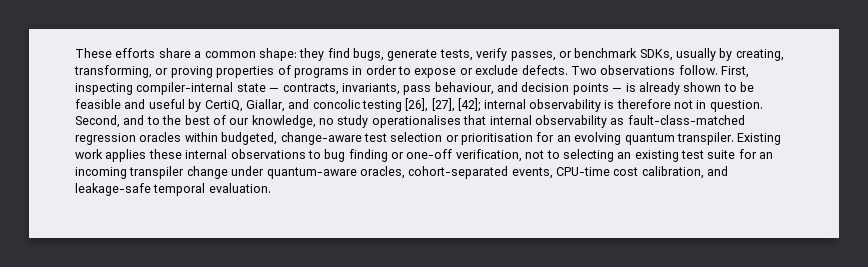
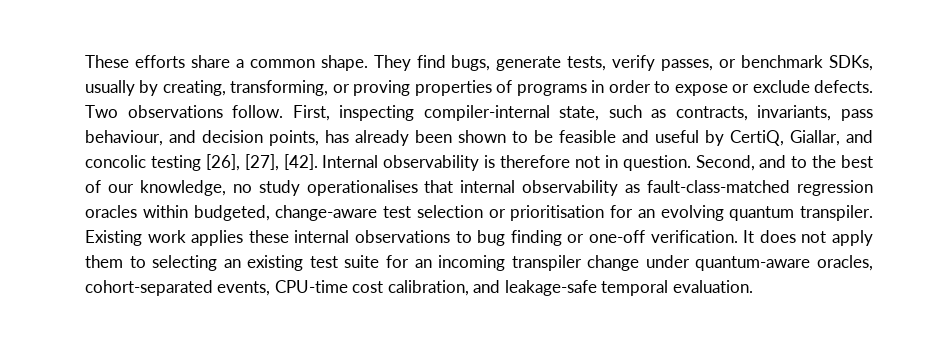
- These efforts share a common shape: they find bugs, generate tests, verify passes, or benchmark SDKs, usually by creating, transforming, or proving properties of programs in order to expose or exclude defects.
+ These efforts share a common shape. They find bugs, generate tests, verify passes, or benchmark SDKs, usually by creating, transforming, or proving properties of programs in order to expose or exclude defects.
- First, inspecting compiler-internal state — contracts, invariants, pass behaviour, and decision points — is already shown to be feasible and useful by CertiQ, Giallar, and concolic testing [26], [27], [42]; internal observability is therefore not in question.
+ First, inspecting compiler-internal state, such as contracts, invariants, pass behaviour, and decision points, has already been shown to be feasible and useful by CertiQ, Giallar, and concolic testing [26], [27], [42]. Internal observability is therefore not in question.
- Existing work applies these internal observations to bug finding or one-off verification, not to selecting an existing test suite for an incoming transpiler change under quantum-aware oracles, cohort-separated events, CPU-time cost calibration, and leakage-safe temporal evaluation.
+ Existing work applies these internal observations to bug finding or one-off verification. It does not apply them to selecting an existing test suite for an incoming transpiler change under quantum-aware oracles, cohort-separated events, CPU-time cost calibration, and leakage-safe temporal evaluation.

